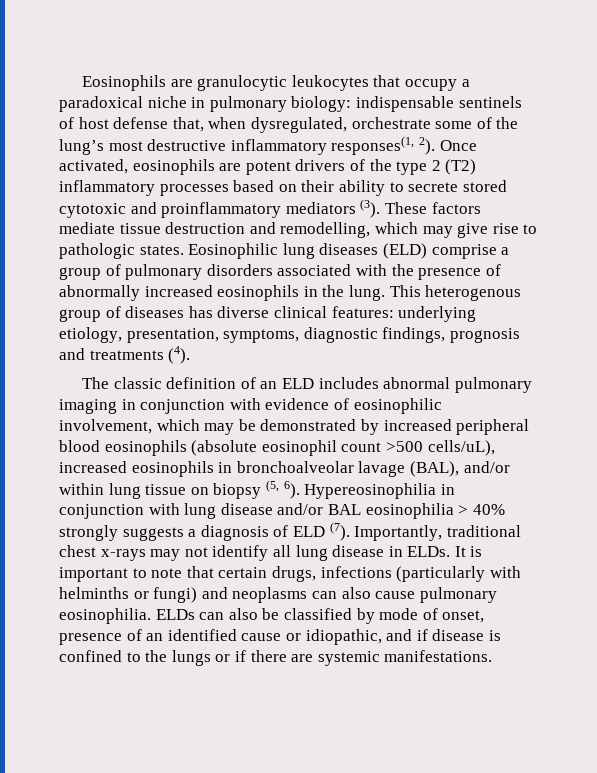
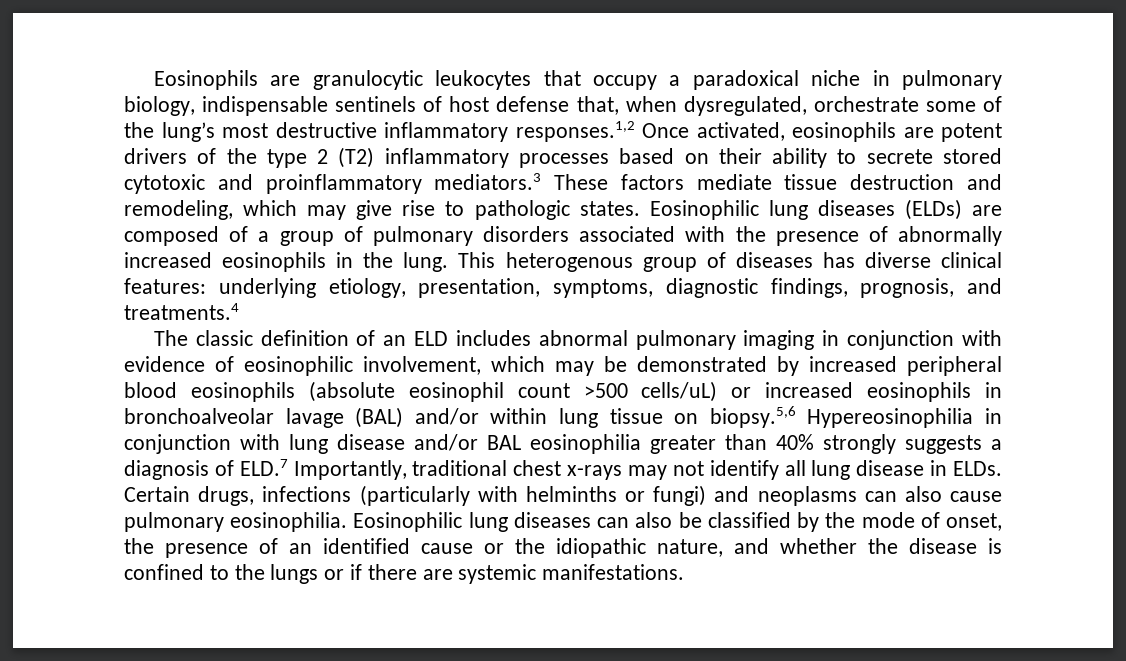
- Eosinophils are granulocytic leukocytes that occupy a paradoxical niche in pulmonary biology: indispensable sentinels of host defense that, when dysregulated, orchestrate some of the lung’s most destructive inflammatory responses(1, 2). Once activated, eosinophils are potent drivers of the type 2 (T2) inflammatory processes based on their ability to secrete stored cytotoxic and proinflammatory mediators (3). These factors mediate tissue destruction and remodelling, which may give rise to pathologic states.
+ Eosinophils are granulocytic leukocytes that occupy a paradoxical niche in pulmonary biology, indispensable sentinels of host defense that, when dysregulated, orchestrate some of the lung’s most destructive inflammatory responses.1,2 Once activated, eosinophils are potent drivers of the type 2 (T2) inflammatory processes based on their ability to secrete stored cytotoxic and proinflammatory mediators.3 These factors mediate tissue destruction and remodeling, which may give rise to pathologic states.
- Eosinophilic lung diseases (ELD) comprise a group of pulmonary disorders associated with the presence of abnormally increased eosinophils in the lung.
+ Eosinophilic lung diseases (ELDs) are composed of a group of pulmonary disorders associated with the presence of abnormally increased eosinophils in the lung.
- This heterogenous group of diseases has diverse clinical features: underlying etiology, presentation, symptoms, diagnostic findings, prognosis and treatments (4).
+ This heterogenous group of diseases has diverse clinical features: underlying etiology, presentation, symptoms, diagnostic findings, prognosis, and treatments.4
- The classic definition of an ELD includes abnormal pulmonary imaging in conjunction with evidence of eosinophilic involvement, which may be demonstrated by increased peripheral blood eosinophils (absolute eosinophil count >500 cells/uL), increased eosinophils in bronchoalveolar lavage (BAL), and/or within lung tissue on biopsy (5, 6). Hypereosinophilia in conjunction with lung disease and/or BAL eosinophilia > 40% strongly suggests a diagnosis of ELD (7). Importantly, traditional chest x-rays may not identify all lung disease in ELDs.
+ The classic definition of an ELD includes abnormal pulmonary imaging in conjunction with evidence of eosinophilic involvement, which may be demonstrated by increased peripheral blood eosinophils (absolute eosinophil count >500 cells/uL) or increased eosinophils in bronchoalveolar lavage (BAL) and/or within lung tissue on biopsy.5,6 Hypereosinophilia in conjunction with lung disease and/or BAL eosinophilia greater than 40% strongly suggests a diagnosis of ELD.7 Importantly, traditional chest x-rays may not identify all lung disease in ELDs.
- It is important to note that certain drugs, infections (particularly with helminths or fungi) and neoplasms can also cause pulmonary eosinophilia.
+ Certain drugs, infections (particularly with helminths or fungi) and neoplasms can also cause pulmonary eosinophilia.
- ELDs can also be classified by mode of onset, presence of an identified cause or idiopathic, and if disease is confined to the lungs or if there are systemic manifestations.
+ Eosinophilic lung diseases can also be classified by the mode of onset, the presence of an identified cause or the idiopathic nature, and whether the disease is confined to the lungs or if there are systemic manifestations.

